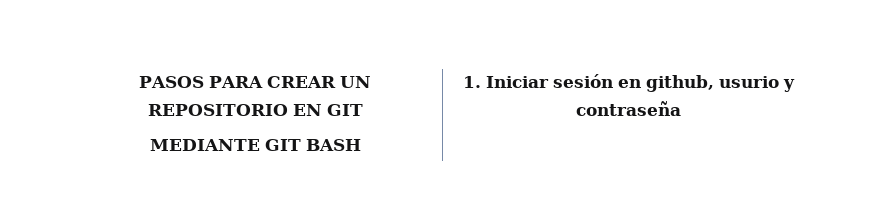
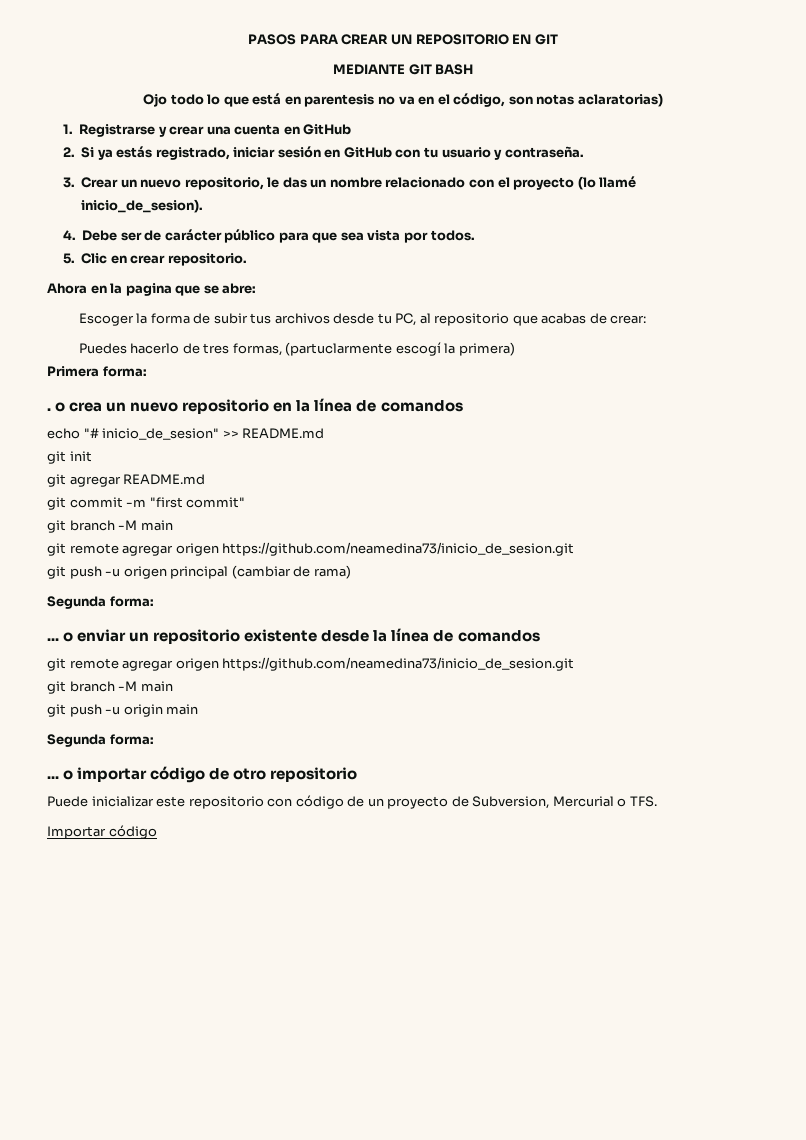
- 1. Iniciar sesión en github, usurio y contraseña
+ Ojo todo lo que está en parentesis no va en el código, son notas aclaratorias)
+ 1. Registrarse y crear una cuenta en GitHub
+ 2. Si ya estás registrado, iniciar sesión en GitHub con tu usuario y contraseña.
+ 3. Crear un nuevo repositorio, le das un nombre relacionado con el proyecto (lo llamé inicio_de_sesion).
+ 4. Debe ser de carácter público para que sea vista por todos.
+ 5. Clic en crear repositorio.
+ Ahora en la pagina que se abre:
+ Escoger la forma de subir tus archivos desde tu PC, al repositorio que acabas de crear:
+ Puedes hacerlo de tres formas, (partuclarmente escogí la primera)
+ Primera forma:
+ . o crea un nuevo repositorio en la línea de comandos
+ echo "# inicio_de_sesion" >> README.md
+ git init
+ git agregar README.md
+ git commit -m "first commit"
+ git branch -M main
+ git remote agregar origen https://github.com/neamedina73/inicio_de_sesion.git
+ git push -u origen principal (cambiar de rama)
+ Segunda forma:
+ ... o enviar un repositorio existente desde la línea de comandos
+ git remote agregar origen https://github.com/neamedina73/inicio_de_sesion.git
+ git branch -M main
+ git push -u origin main
+ Segunda forma:
+ ... o importar código de otro repositorio
+ Puede inicializar este repositorio con código de un proyecto de Subversion, Mercurial o TFS.
+ Importar código

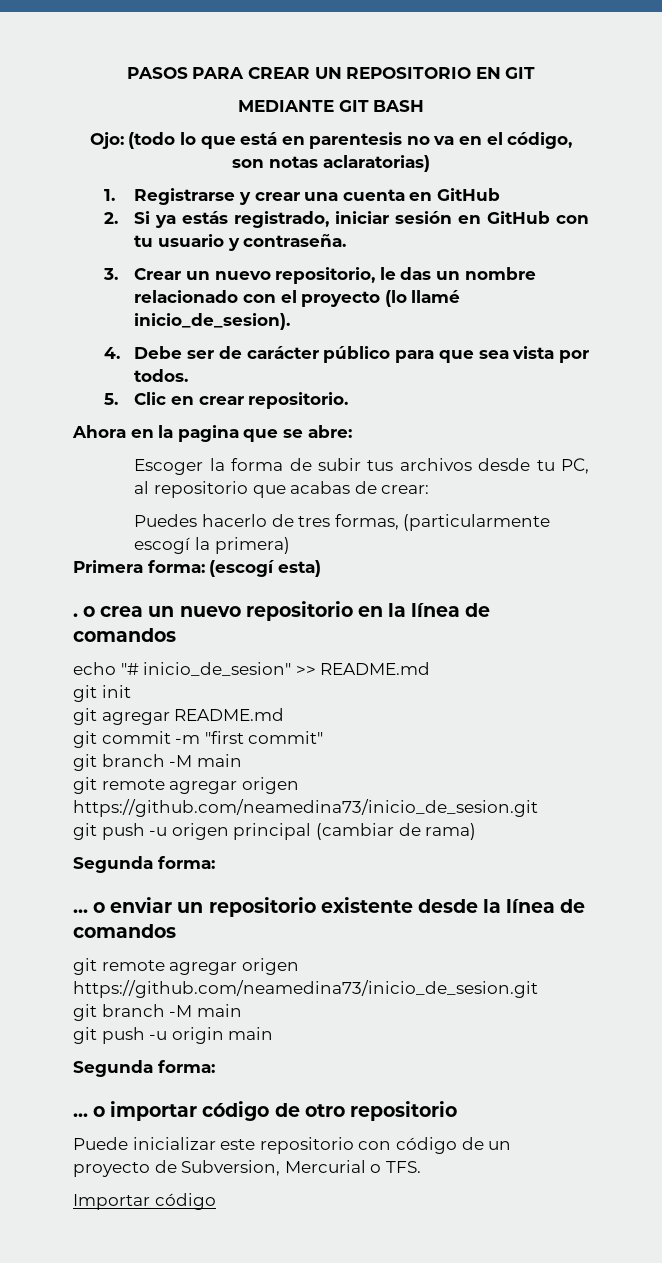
- Ojo todo lo que está en parentesis no va en el código, son notas aclaratorias)
+ Ojo: (todo lo que está en parentesis no va en el código, son notas aclaratorias)
- Puedes hacerlo de tres formas, (partuclarmente escogí la primera)
+ Puedes hacerlo de tres formas, (particularmente escogí la primera)
- Primera forma:
+ Primera forma: (escogí esta)

